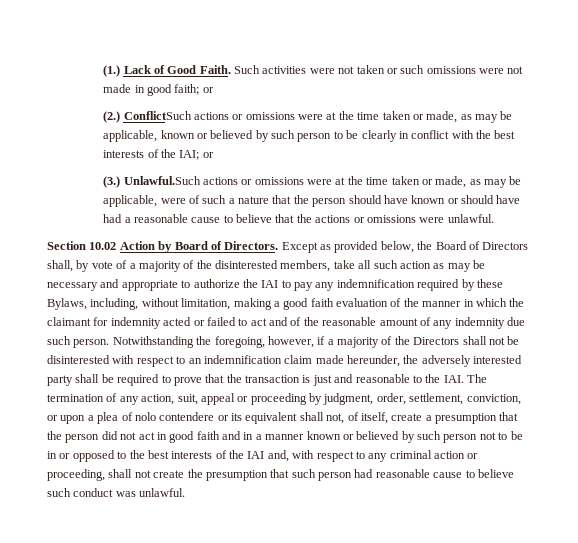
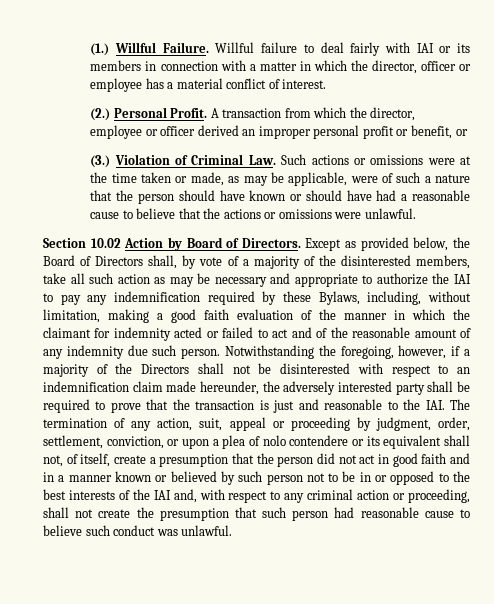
- (1.) Lack of Good Faith. Such activities were not taken or such omissions were not made in good faith; or
- (2.) ConflictSuch actions or omissions were at the time taken or made, as may be applicable, known or believed by such person to be clearly in conflict with the best interests of the IAI; or
- (3.) Unlawful.Such actions or omissions were at the time taken or made, as may be applicable, were of such a nature that the person should have known or should have had a reasonable cause to believe that the actions or omissions were unlawful.
+ (1.) Willful Failure. Willful failure to deal fairly with IAI or its members in connection with a matter in which the director, officer or employee has a material conflict of interest.
+ (2.) Personal Profit. A transaction from which the director, employee or officer derived an improper personal profit or benefit, or
+ (3.) Violation of Criminal Law. Such actions or omissions were at the time taken or made, as may be applicable, were of such a nature that the person should have known or should have had a reasonable cause to believe that the actions or omissions were unlawful.

